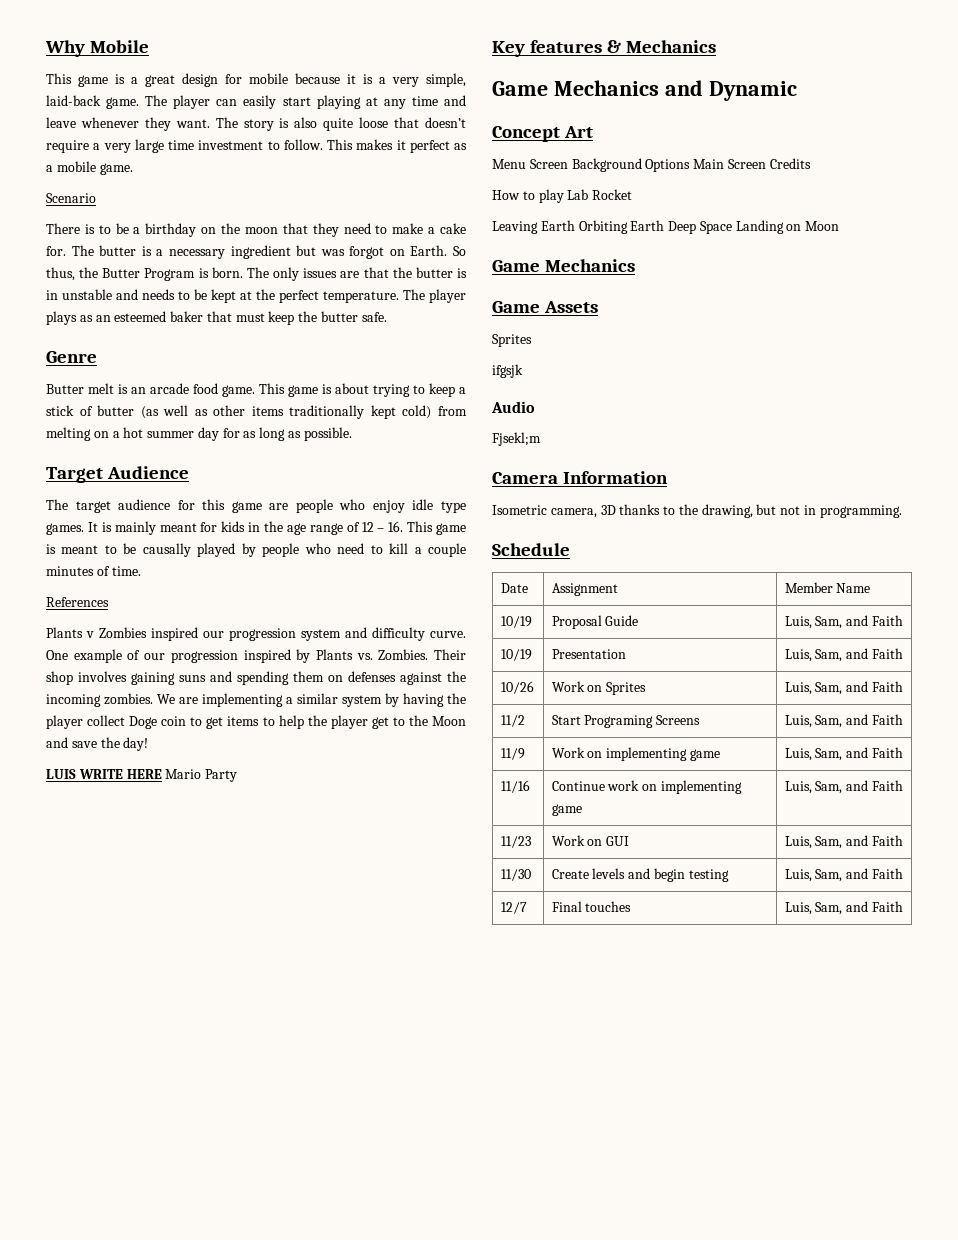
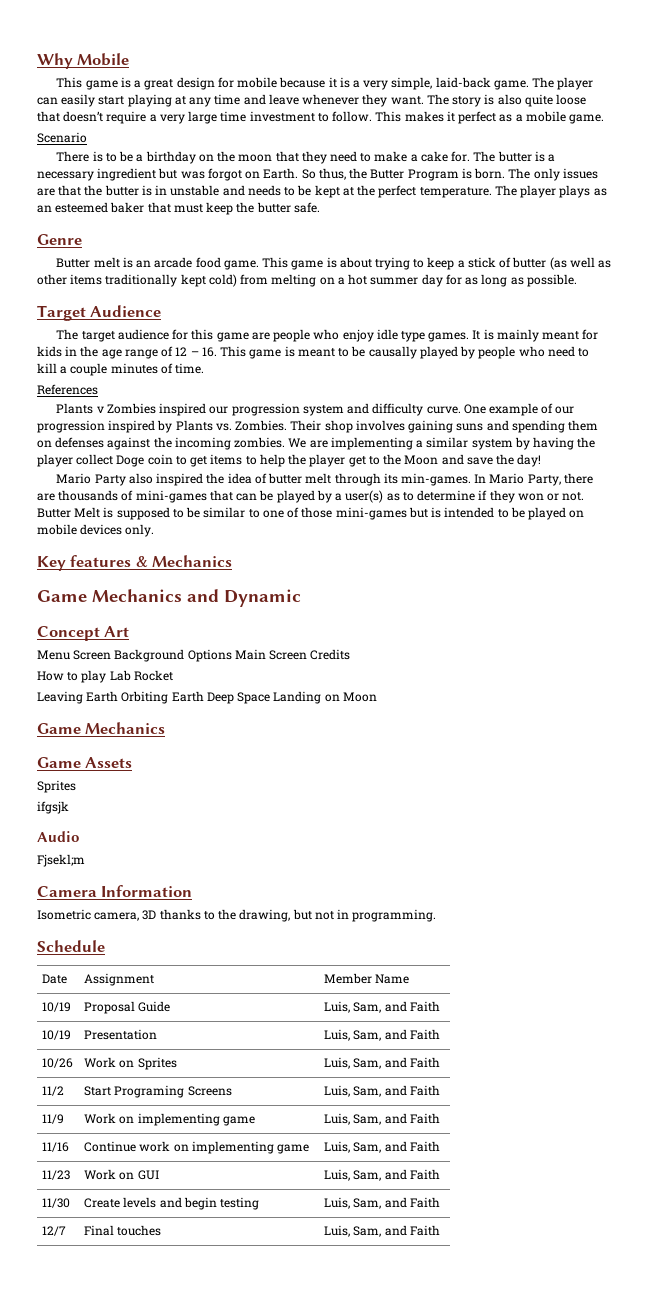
- LUIS WRITE HERE Mario Party
+ Mario Party also inspired the idea of butter melt through its min-games. In Mario Party, there are thousands of mini-games that can be played by a user(s) as to determine if they won or not. Butter Melt is supposed to be similar to one of those mini-games but is intended to be played on mobile devices only.

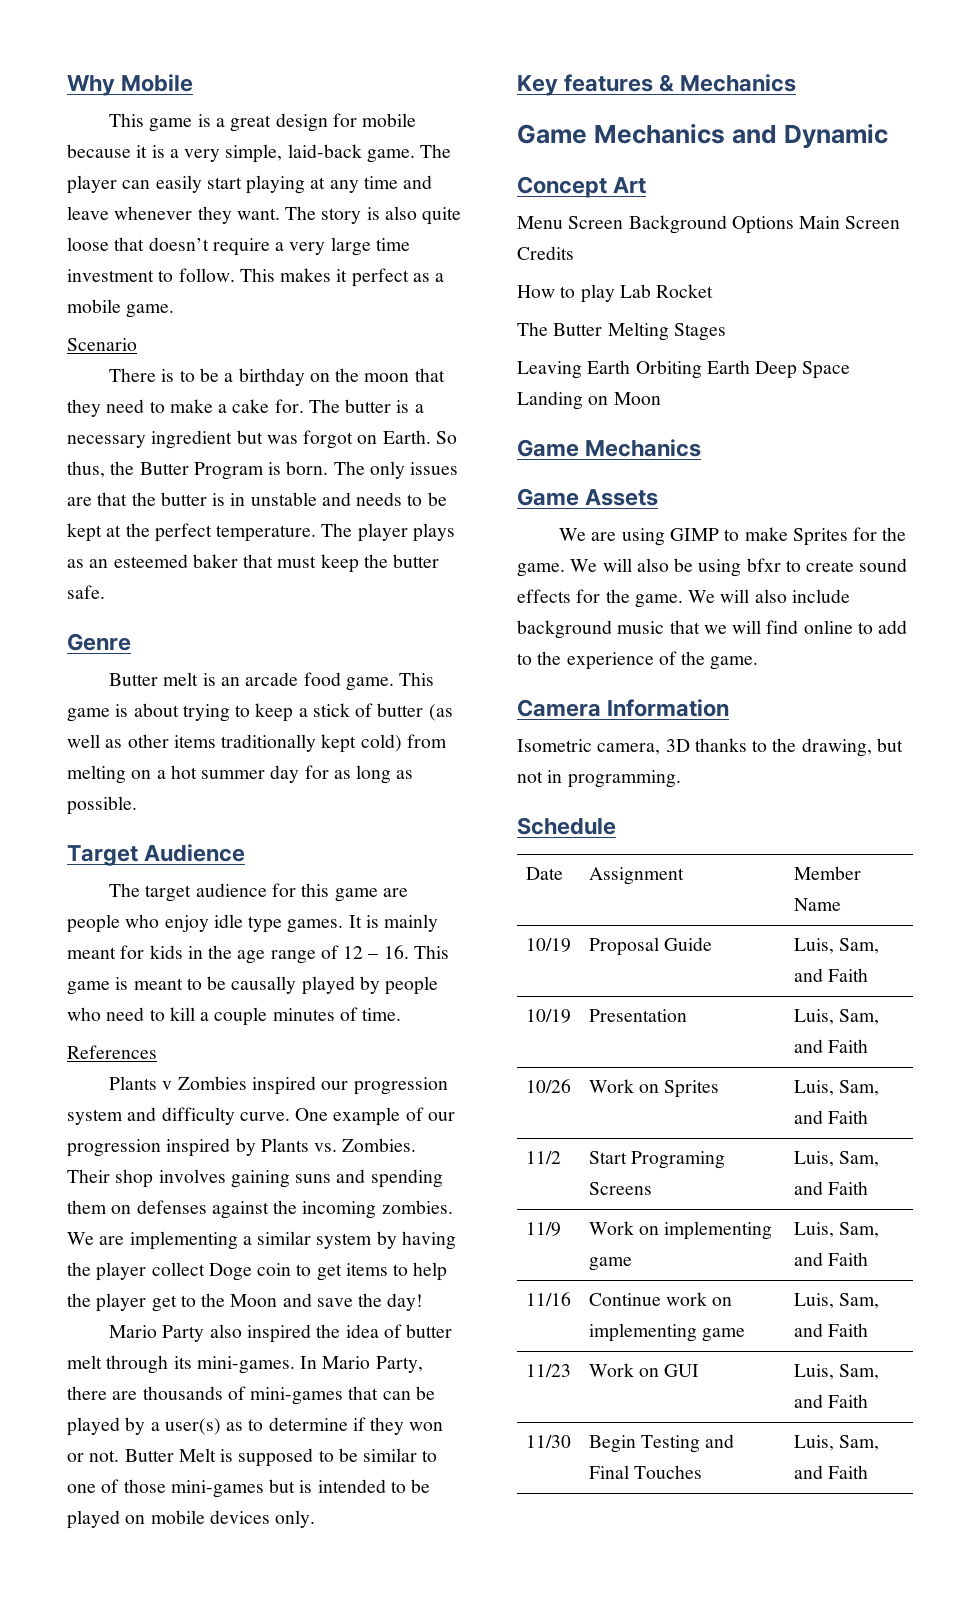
- Mario Party also inspired the idea of butter melt through its min-games.
+ Mario Party also inspired the idea of butter melt through its mini-games.
+ The Butter Melting Stages
  Game Assets
- Sprites
- ifgsjk
- Audio
- Fjsekl;m
+ We are using GIMP to make Sprites for the game. We will also be using bfxr to create sound effects for the game. We will also include background music that we will find online to add to the experience of the game.
- 11/30 | Create levels and begin testing | Luis, Sam, and Faith
- 12/7 | Final touches | Luis, Sam, and Faith
+ 11/30 | Begin Testing and Final Touches | Luis, Sam, and Faith

